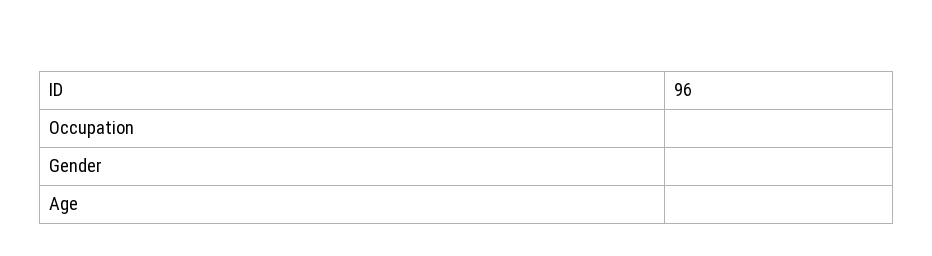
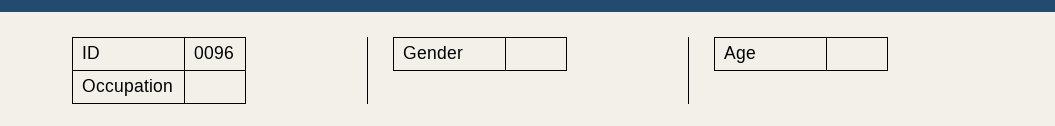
- ID | 96
+ ID | 0096

